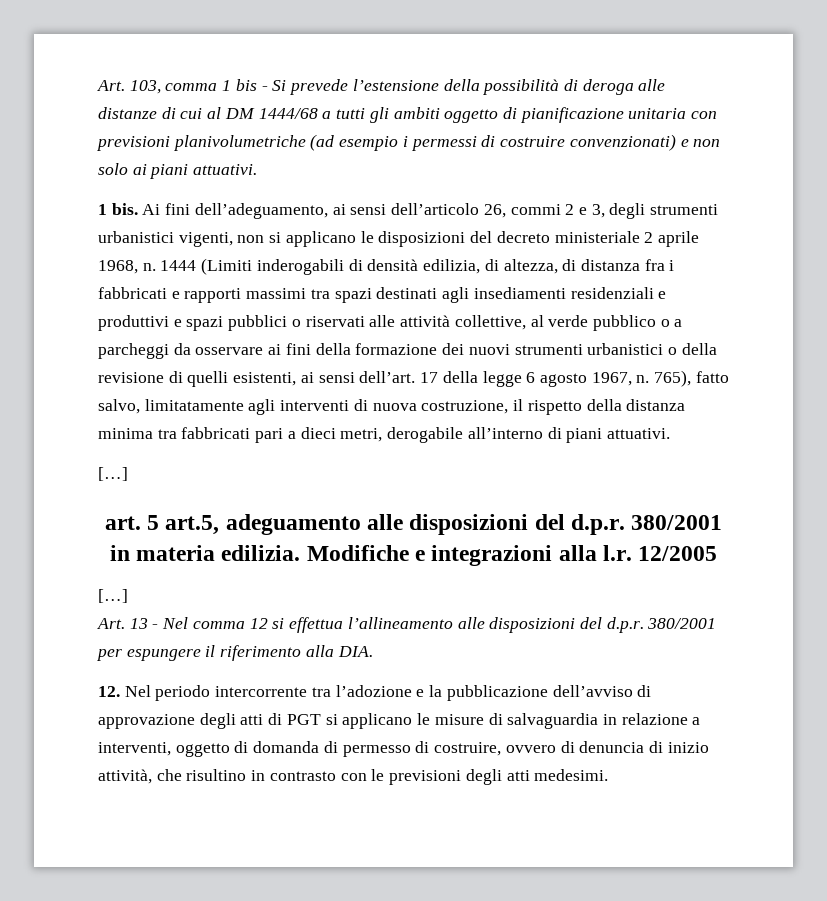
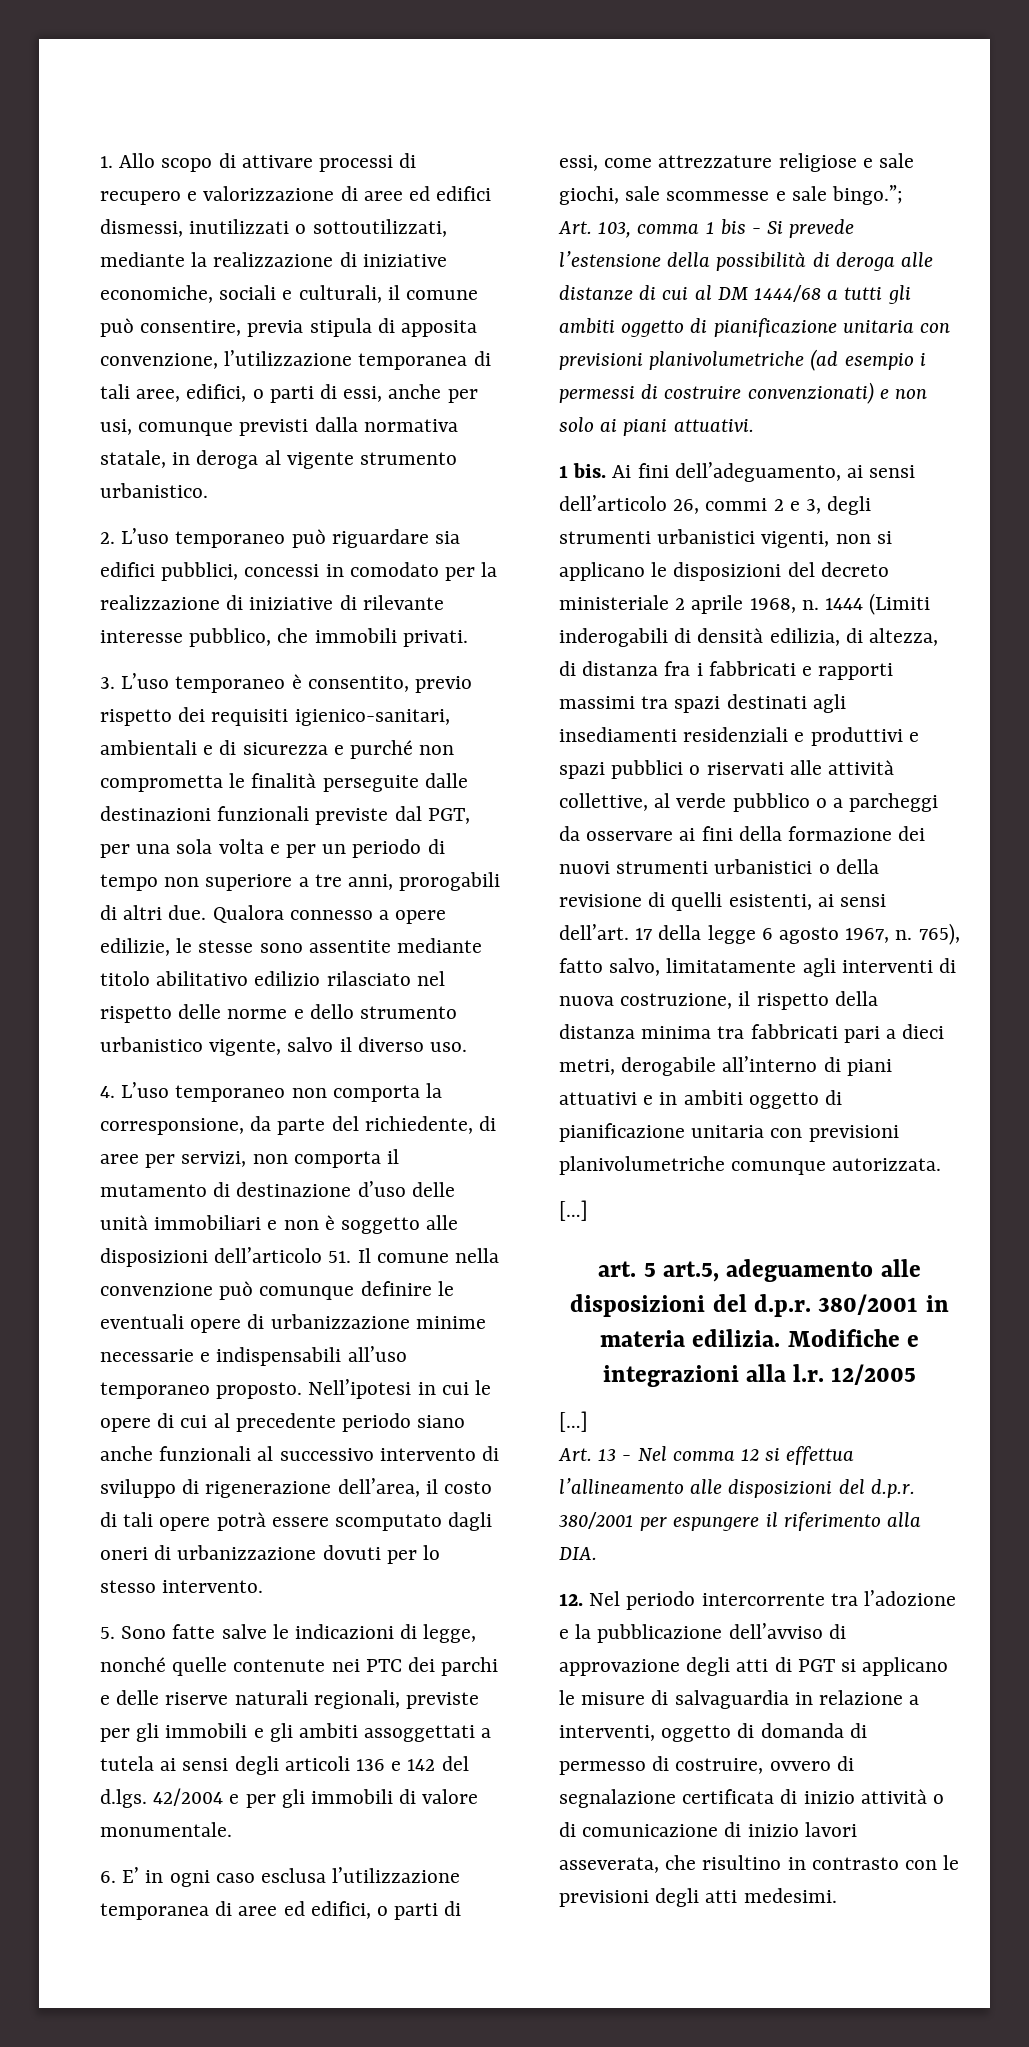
+ 1. Allo scopo di attivare processi di recupero e valorizzazione di aree ed edifici dismessi, inutilizzati o sottoutilizzati, mediante la realizzazione di iniziative economiche, sociali e culturali, il comune può consentire, previa stipula di apposita convenzione, l’utilizzazione temporanea di tali aree, edifici, o parti di essi, anche per usi, comunque previsti dalla normativa statale, in deroga al vigente strumento urbanistico.
+ 2. L’uso temporaneo può riguardare sia edifici pubblici, concessi in comodato per la realizzazione di iniziative di rilevante interesse pubblico, che immobili privati.
+ 3. L’uso temporaneo è consentito, previo rispetto dei requisiti igienico-sanitari, ambientali e di sicurezza e purché non comprometta le finalità perseguite dalle destinazioni funzionali previste dal PGT, per una sola volta e per un periodo di tempo non superiore a tre anni, prorogabili di altri due. Qualora connesso a opere edilizie, le stesse sono assentite mediante titolo abilitativo edilizio rilasciato nel rispetto delle norme e dello strumento urbanistico vigente, salvo il diverso uso.
+ 4. L’uso temporaneo non comporta la corresponsione, da parte del richiedente, di aree per servizi, non comporta il mutamento di destinazione d’uso delle unità immobiliari e non è soggetto alle disposizioni dell’articolo 51. Il comune nella convenzione può comunque definire le eventuali opere di urbanizzazione minime necessarie e indispensabili all’uso temporaneo proposto. Nell’ipotesi in cui le opere di cui al precedente periodo siano anche funzionali al successivo intervento di sviluppo di rigenerazione dell’area, il costo di tali opere potrà essere scomputato dagli oneri di urbanizzazione dovuti per lo stesso intervento.
+ 5. Sono fatte salve le indicazioni di legge, nonché quelle contenute nei PTC dei parchi e delle riserve naturali regionali, previste per gli immobili e gli ambiti assoggettati a tutela ai sensi degli articoli 136 e 142 del d.lgs. 42/2004 e per gli immobili di valore monumentale.
+ 6. E’ in ogni caso esclusa l’utilizzazione temporanea di aree ed edifici, o parti di essi, come attrezzature religiose e sale giochi, sale scommesse e sale bingo.”;
- 765), fatto salvo, limitatamente agli interventi di nuova costruzione, il rispetto della distanza minima tra fabbricati pari a dieci metri, derogabile all’interno di piani attuativi.
+ 765), fatto salvo, limitatamente agli interventi di nuova costruzione, il rispetto della distanza minima tra fabbricati pari a dieci metri, derogabile all’interno di piani attuativi e in ambiti oggetto di pianificazione unitaria con previsioni planivolumetriche comunque autorizzata.
- 12. Nel periodo intercorrente tra l’adozione e la pubblicazione dell’avviso di approvazione degli atti di PGT si applicano le misure di salvaguardia in relazione a interventi, oggetto di domanda di permesso di costruire, ovvero di denuncia di inizio attività, che risultino in contrasto con le previsioni degli atti medesimi.
+ 12. Nel periodo intercorrente tra l’adozione e la pubblicazione dell’avviso di approvazione degli atti di PGT si applicano le misure di salvaguardia in relazione a interventi, oggetto di domanda di permesso di costruire, ovvero di segnalazione certificata di inizio attività o di comunicazione di inizio lavori asseverata, che risultino in contrasto con le previsioni degli atti medesimi.

